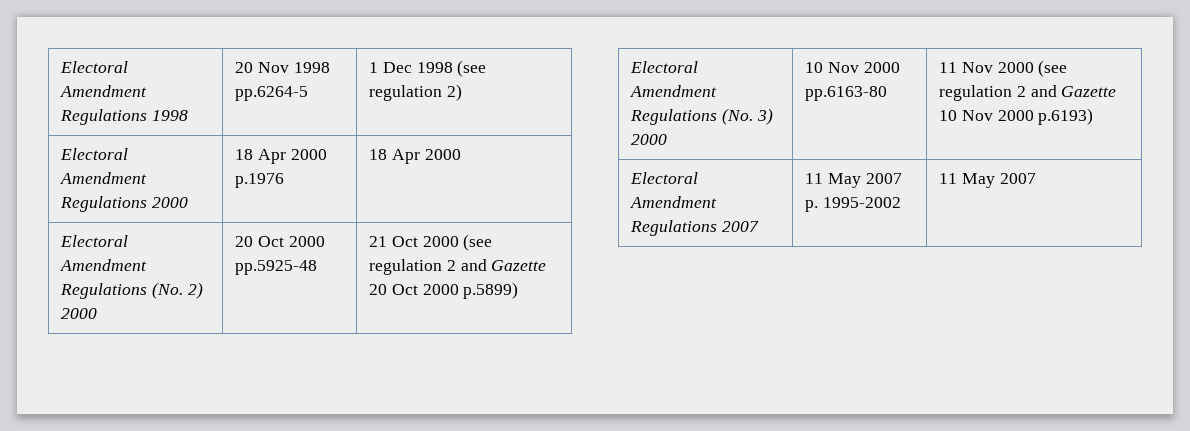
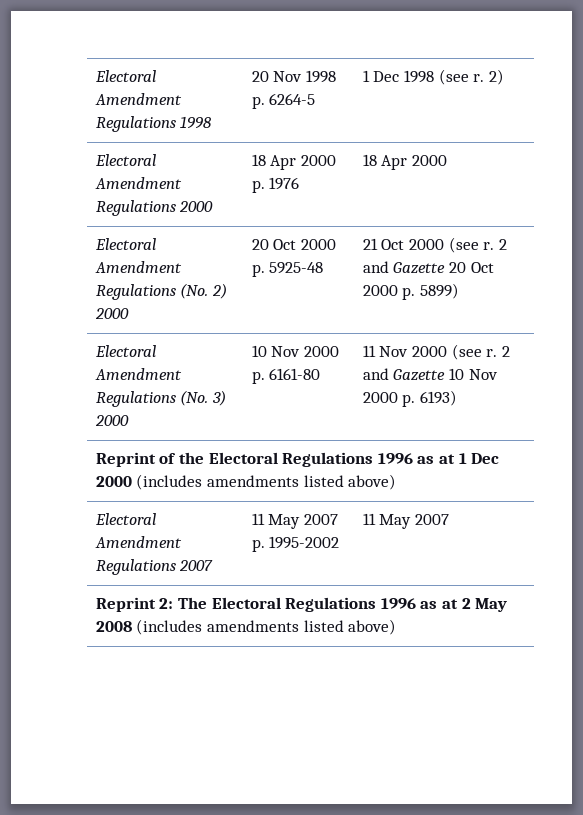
- Electoral Amendment Regulations 1998 | 20 Nov 1998 pp.6264-5 | 1 Dec 1998 (see regulation 2)
+ Electoral Amendment Regulations 1998 | 20 Nov 1998 p. 6264-5 | 1 Dec 1998 (see r. 2)
- Electoral Amendment Regulations 2000 | 18 Apr 2000 p.1976 | 18 Apr 2000
+ Electoral Amendment Regulations 2000 | 18 Apr 2000 p. 1976 | 18 Apr 2000
- Electoral Amendment Regulations (No. 2) 2000 | 20 Oct 2000 pp.5925-48 | 21 Oct 2000 (see regulation 2 and Gazette 20 Oct 2000 p.5899)
+ Electoral Amendment Regulations (No. 2) 2000 | 20 Oct 2000 p. 5925-48 | 21 Oct 2000 (see r. 2 and Gazette 20 Oct 2000 p. 5899)
- Electoral Amendment Regulations (No. 3) 2000 | 10 Nov 2000 pp.6163-80 | 11 Nov 2000 (see regulation 2 and Gazette 10 Nov 2000 p.6193)
+ Electoral Amendment Regulations (No. 3) 2000 | 10 Nov 2000 p. 6161-80 | 11 Nov 2000 (see r. 2 and Gazette 10 Nov 2000 p. 6193)
+ Reprint of the Electoral Regulations 1996 as at 1 Dec 2000 (includes amendments listed above)
+ Reprint 2: The Electoral Regulations 1996 as at 2 May 2008 (includes amendments listed above)

